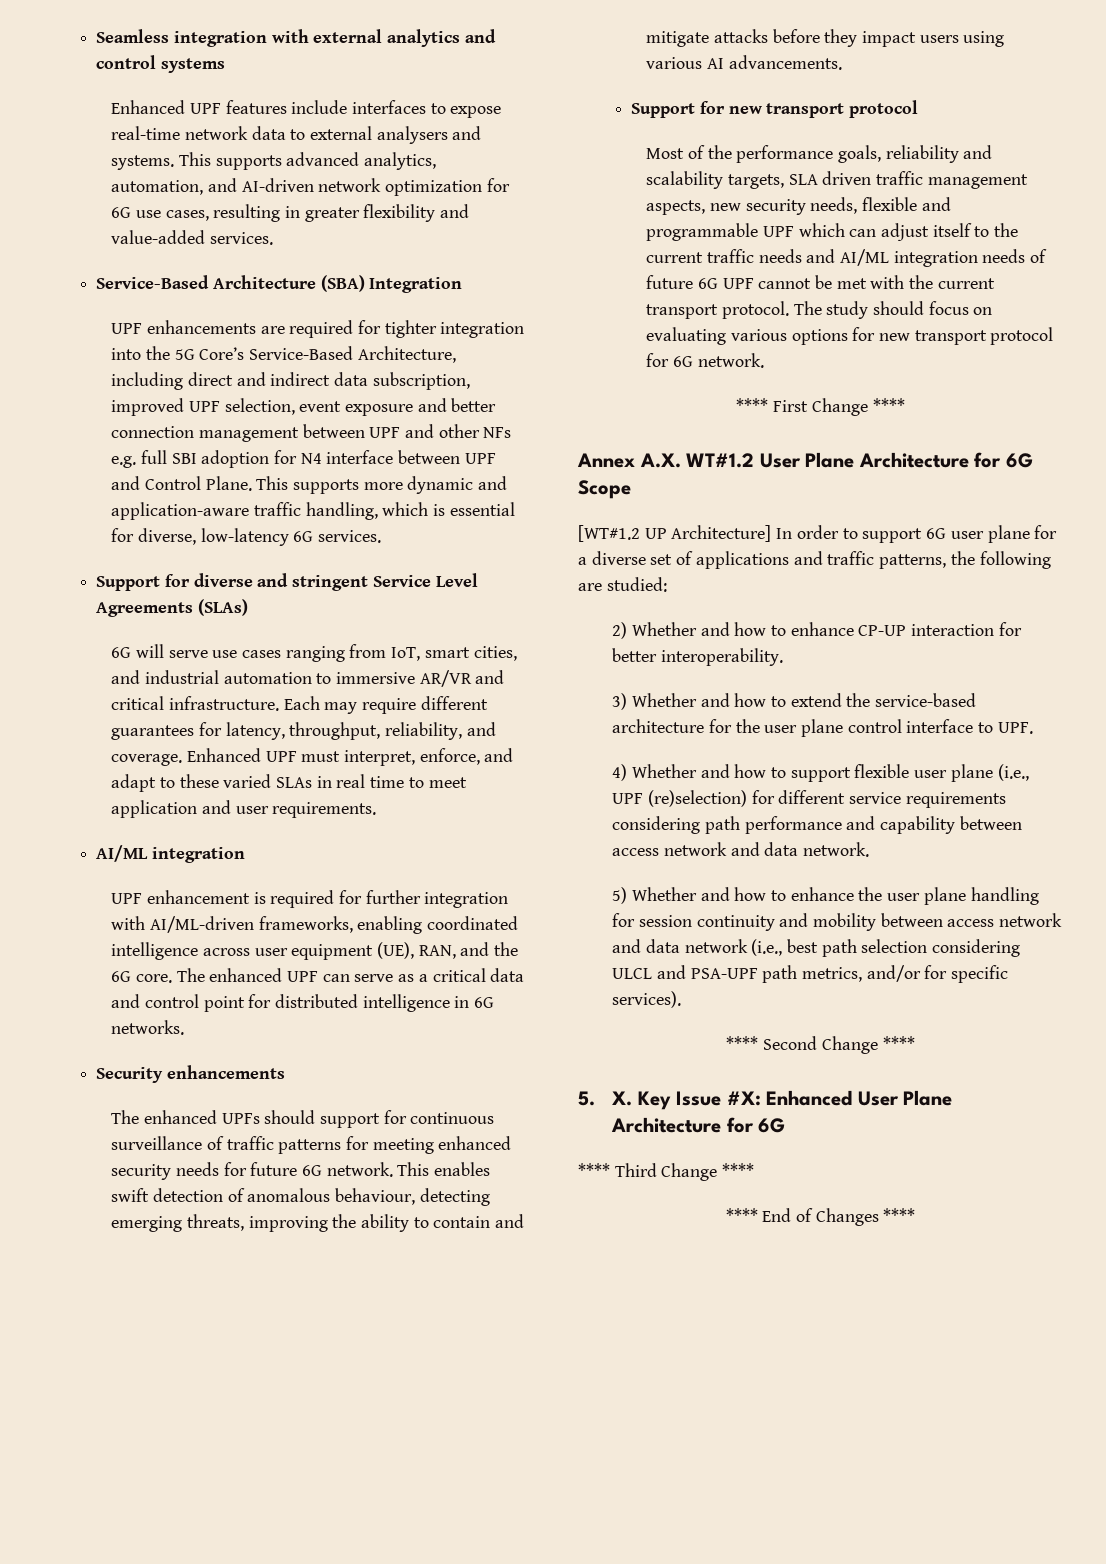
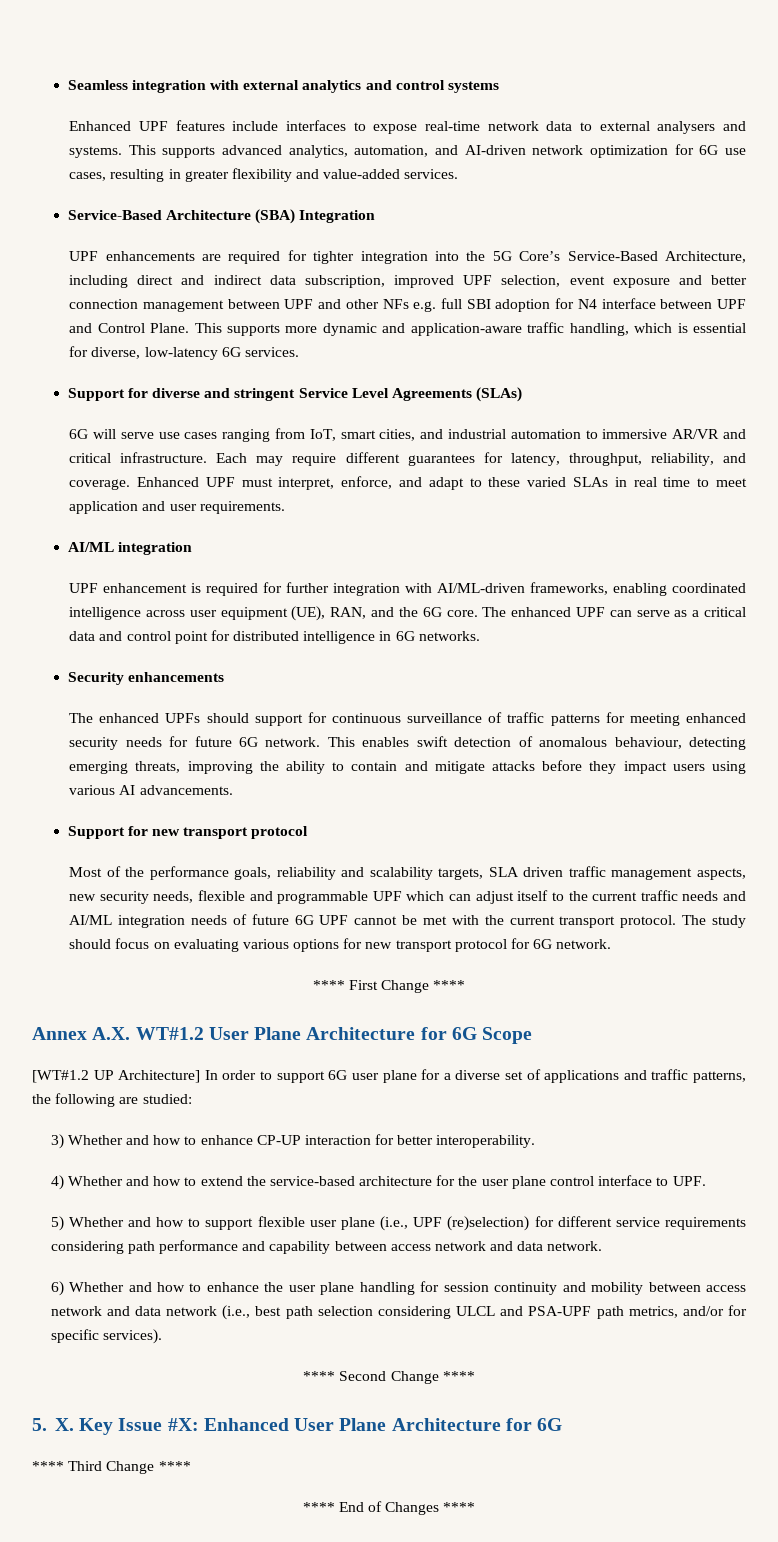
- 2) Whether and how to enhance CP-UP interaction for better interoperability.
+ 3) Whether and how to enhance CP-UP interaction for better interoperability.
- 3) Whether and how to extend the service-based architecture for the user plane control interface to UPF.
+ 4) Whether and how to extend the service-based architecture for the user plane control interface to UPF.
- 4) Whether and how to support flexible user plane (i.e., UPF (re)selection) for different service requirements considering path performance and capability between access network and data network.
+ 5) Whether and how to support flexible user plane (i.e., UPF (re)selection) for different service requirements considering path performance and capability between access network and data network.
- 5) Whether and how to enhance the user plane handling for session continuity and mobility between access network and data network (i.e., best path selection considering ULCL and PSA-UPF path metrics, and/or for specific services).
+ 6) Whether and how to enhance the user plane handling for session continuity and mobility between access network and data network (i.e., best path selection considering ULCL and PSA-UPF path metrics, and/or for specific services).

